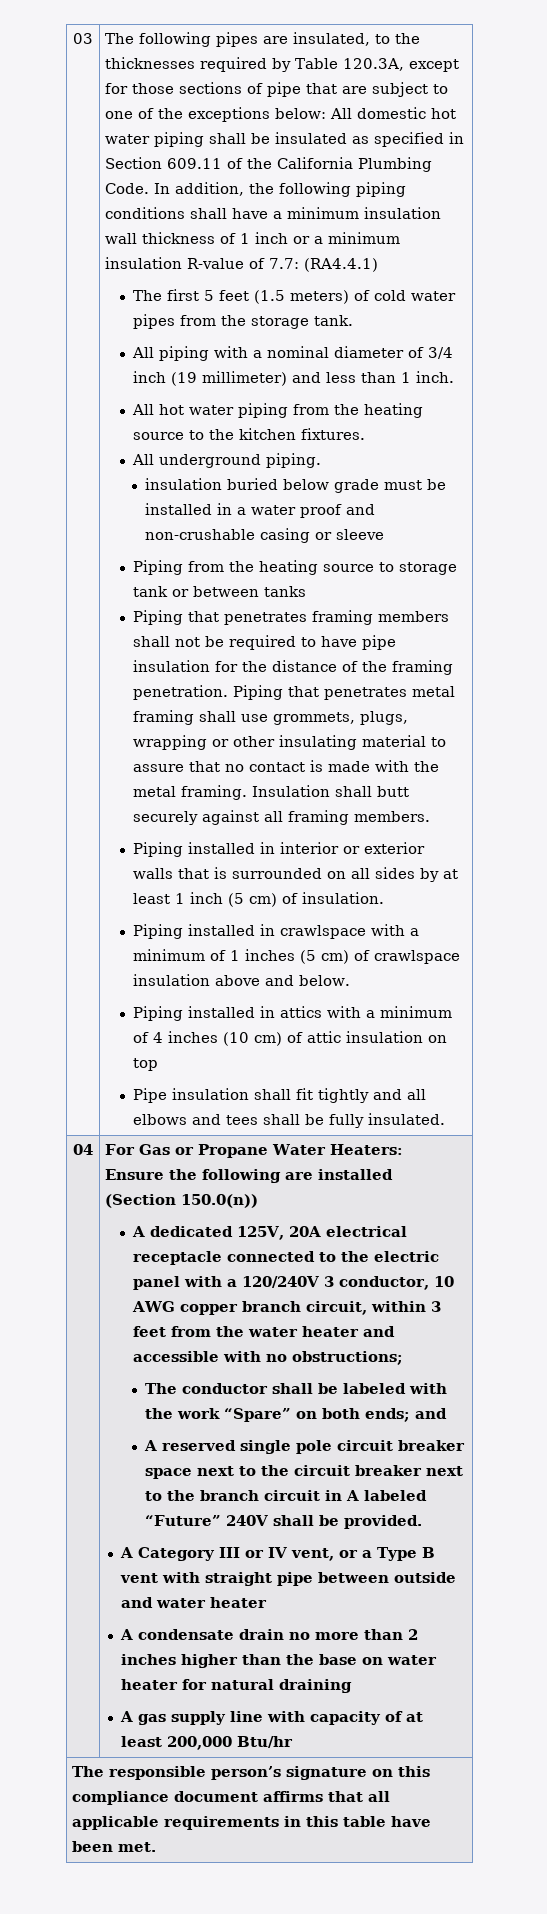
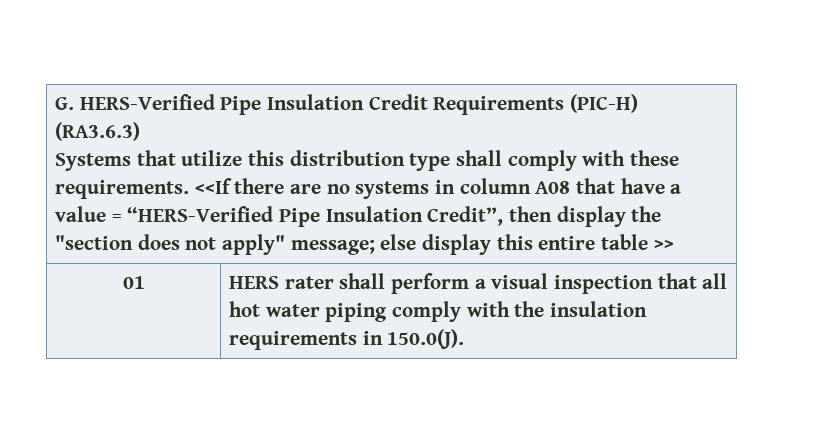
- 03 | The following pipes are insulated, to the thicknesses required by Table 120.3A, except for those sections of pipe that are subject to one of the exceptions below: All domestic hot water piping shall be insulated as specified in Section 609.11 of the California Plumbing Code. In addition, the following piping conditions shall have a minimum insulation wall thickness of 1 inch or a minimum insulation R-value of 7.7: (RA4.4.1)
- The first 5 feet (1.5 meters) of cold water pipes from the storage tank.
- All piping with a nominal diameter of 3/4 inch (19 millimeter) and less than 1 inch.
- All hot water piping from the heating source to the kitchen fixtures.
- All underground piping.
- insulation buried below grade must be installed in a water proof and non-crushable casing or sleeve
- Piping from the heating source to storage tank or between tanks
- Piping that penetrates framing members shall not be required to have pipe insulation for the distance of the framing penetration. Piping that penetrates metal framing shall use grommets, plugs, wrapping or other insulating material to assure that no contact is made with the metal framing. Insulation shall butt securely against all framing members.
- Piping installed in interior or exterior walls that is surrounded on all sides by at least 1 inch (5 cm) of insulation.
- Piping installed in crawlspace with a minimum of 1 inches (5 cm) of crawlspace insulation above and below.
- Piping installed in attics with a minimum of 4 inches (10 cm) of attic insulation on top
- Pipe insulation shall fit tightly and all elbows and tees shall be fully insulated.
- 04 | For Gas or Propane Water Heaters: Ensure the following are installed (Section 150.0(n))
- A dedicated 125V, 20A electrical receptacle connected to the electric panel with a 120/240V 3 conductor, 10 AWG copper branch circuit, within 3 feet from the water heater and accessible with no obstructions;
- The conductor shall be labeled with the work “Spare” on both ends; and
- A reserved single pole circuit breaker space next to the circuit breaker next to the branch circuit in A labeled “Future” 240V shall be provided.
- A Category III or IV vent, or a Type B vent with straight pipe between outside and water heater
- A condensate drain no more than 2 inches higher than the base on water heater for natural draining
- A gas supply line with capacity of at least 200,000 Btu/hr
- The responsible person’s signature on this compliance document affirms that all applicable requirements in this table have been met.
+ G. HERS-Verified Pipe Insulation Credit Requirements (PIC-H) (RA3.6.3)
+ Systems that utilize this distribution type shall comply with these requirements. <<If there are no systems in column A08 that have a value = “HERS-Verified Pipe Insulation Credit”, then display the "section does not apply" message; else display this entire table >>
+ 01 | HERS rater shall perform a visual inspection that all hot water piping comply with the insulation requirements in 150.0(J).

